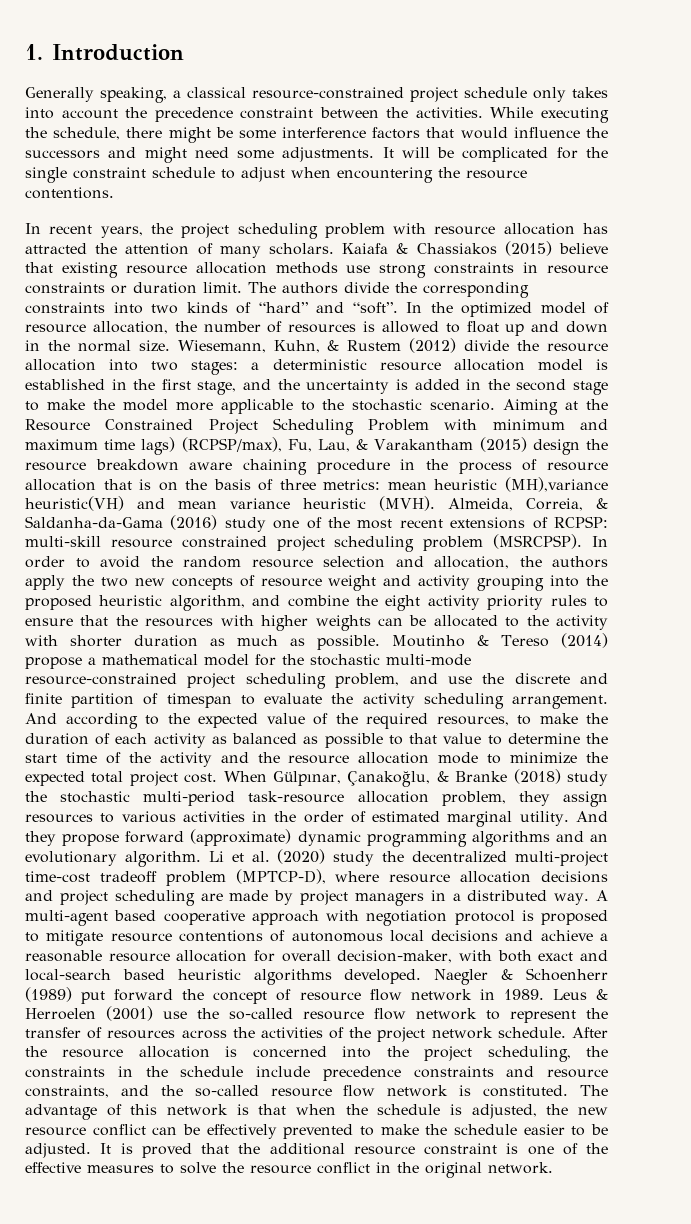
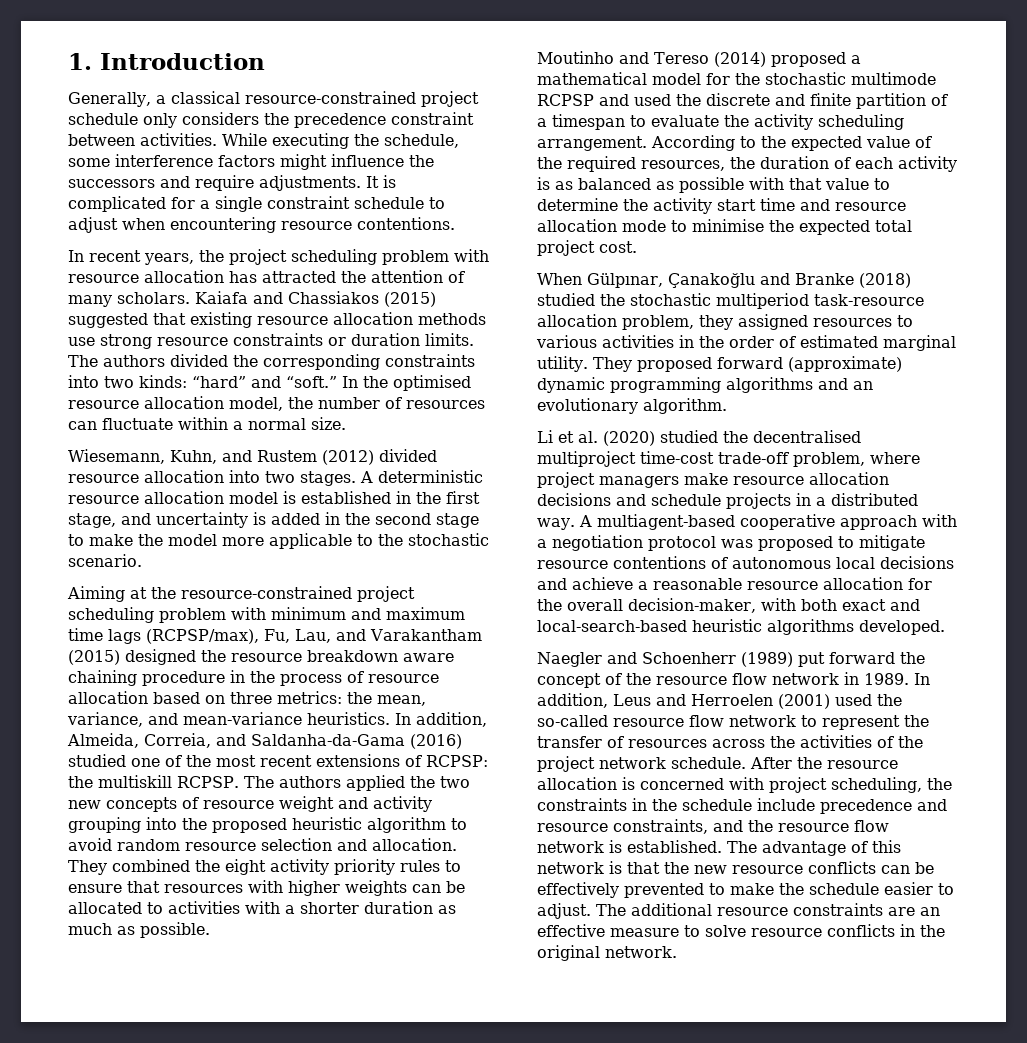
- Generally speaking, a classical resource-constrained project schedule only takes into account the precedence constraint between the activities.
+ Generally, a classical resource-constrained project schedule only considers the precedence constraint between activities.
- While executing the schedule, there might be some interference factors that would influence the successors and might need some adjustments. It will be complicated for the single constraint schedule to adjust when encountering the resource contentions.
+ While executing the schedule, some interference factors might influence the successors and require adjustments. It is complicated for a single constraint schedule to adjust when encountering resource contentions.
- Kaiafa & Chassiakos (2015) believe that existing resource allocation methods use strong constraints in resource constraints or duration limit. The authors divide the corresponding constraints into two kinds of “hard” and “soft”.
+ Kaiafa and Chassiakos (2015) suggested that existing resource allocation methods use strong resource constraints or duration limits. The authors divided the corresponding constraints into two kinds: “hard” and “soft.”
- In the optimized model of resource allocation, the number of resources is allowed to float up and down in the normal size. Wiesemann, Kuhn, & Rustem (2012) divide the resource allocation into two stages: a deterministic resource allocation model is established in the first stage, and the uncertainty is added in the second stage to make the model more applicable to the stochastic scenario. Aiming at the Resource Constrained Project Scheduling Problem with minimum and maximum time lags) (RCPSP/max), Fu, Lau, & Varakantham (2015) design the resource breakdown aware chaining procedure in the process of resource allocation that is on the basis of three metrics: mean heuristic (MH),variance heuristic(VH) and mean variance heuristic (MVH). Almeida, Correia, & Saldanha-da-Gama (2016) study one of the most recent extensions of RCPSP:
+ In the optimised resource allocation model, the number of resources can fluctuate within a normal size.
+ Wiesemann, Kuhn, and Rustem (2012) divided resource allocation into two stages. A deterministic resource allocation model is established in the first stage, and uncertainty is added in the second stage to make the model more applicable to the stochastic scenario.
+ Aiming at the resource-constrained project scheduling problem with minimum and maximum time lags (RCPSP/max), Fu, Lau, and Varakantham (2015) designed the resource breakdown aware chaining procedure in the process of resource allocation based on three metrics: the mean, variance, and mean-variance heuristics. In addition, Almeida, Correia, and Saldanha-da-Gama (2016) studied one of the most recent extensions of RCPSP:
- multi-skill resource constrained project scheduling problem (MSRCPSP). In order to avoid the random resource selection and allocation, the authors apply the two new concepts of resource weight and activity grouping into the proposed heuristic algorithm, and combine the eight activity priority rules to ensure that the resources with higher weights can be allocated to the activity with shorter duration as much as possible. Moutinho & Tereso (2014) propose a mathematical model for the stochastic multi-mode resource-constrained project scheduling problem, and use the discrete and finite partition of timespan to evaluate the activity scheduling arrangement.
+ the multiskill RCPSP. The authors applied the two new concepts of resource weight and activity grouping into the proposed heuristic algorithm to avoid random resource selection and allocation. They combined the eight activity priority rules to ensure that resources with higher weights can be allocated to activities with a shorter duration as much as possible.
+ Moutinho and Tereso (2014) proposed a mathematical model for the stochastic multimode RCPSP and used the discrete and finite partition of a timespan to evaluate the activity scheduling arrangement.
- And according to the expected value of the required resources, to make the duration of each activity as balanced as possible to that value to determine the start time of the activity and the resource allocation mode to minimize the expected total project cost. When Gülpınar, Çanakoğlu, & Branke (2018) study the stochastic multi-period task-resource allocation problem, they assign resources to various activities in the order of estimated marginal utility.
+ According to the expected value of the required resources, the duration of each activity is as balanced as possible with that value to determine the activity start time and resource allocation mode to minimise the expected total project cost.
+ When Gülpınar, Çanakoğlu and Branke (2018) studied the stochastic multiperiod task-resource allocation problem, they assigned resources to various activities in the order of estimated marginal utility.
- And they propose forward (approximate) dynamic programming algorithms and an evolutionary algorithm. Li et al. (2020) study the decentralized multi-project time-cost tradeoff problem (MPTCP-D), where resource allocation decisions and project scheduling are made by project managers in a distributed way.
+ They proposed forward (approximate) dynamic programming algorithms and an evolutionary algorithm.
+ Li et al. (2020) studied the decentralised multiproject time-cost trade-off problem, where project managers make resource allocation decisions and schedule projects in a distributed way.
- A multi-agent based cooperative approach with negotiation protocol is proposed to mitigate resource contentions of autonomous local decisions and achieve a reasonable resource allocation for overall decision-maker, with both exact and local-search based heuristic algorithms developed. Naegler & Schoenherr (1989) put forward the concept of resource flow network in 1989.
+ A multiagent-based cooperative approach with a negotiation protocol was proposed to mitigate resource contentions of autonomous local decisions and achieve a reasonable resource allocation for the overall decision-maker, with both exact and local-search-based heuristic algorithms developed.
+ Naegler and Schoenherr (1989) put forward the concept of the resource flow network in 1989.
- Leus & Herroelen (2001) use the so-called resource flow network to represent the transfer of resources across the activities of the project network schedule.
+ In addition, Leus and Herroelen (2001) used the so-called resource flow network to represent the transfer of resources across the activities of the project network schedule.
- After the resource allocation is concerned into the project scheduling, the constraints in the schedule include precedence constraints and resource constraints, and the so-called resource flow network is constituted.
+ After the resource allocation is concerned with project scheduling, the constraints in the schedule include precedence and resource constraints, and the resource flow network is established.
- The advantage of this network is that when the schedule is adjusted, the new resource conflict can be effectively prevented to make the schedule easier to be adjusted. It is proved that the additional resource constraint is one of the effective measures to solve the resource conflict in the original network.
+ The advantage of this network is that the new resource conflicts can be effectively prevented to make the schedule easier to adjust. The additional resource constraints are an effective measure to solve resource conflicts in the original network.

